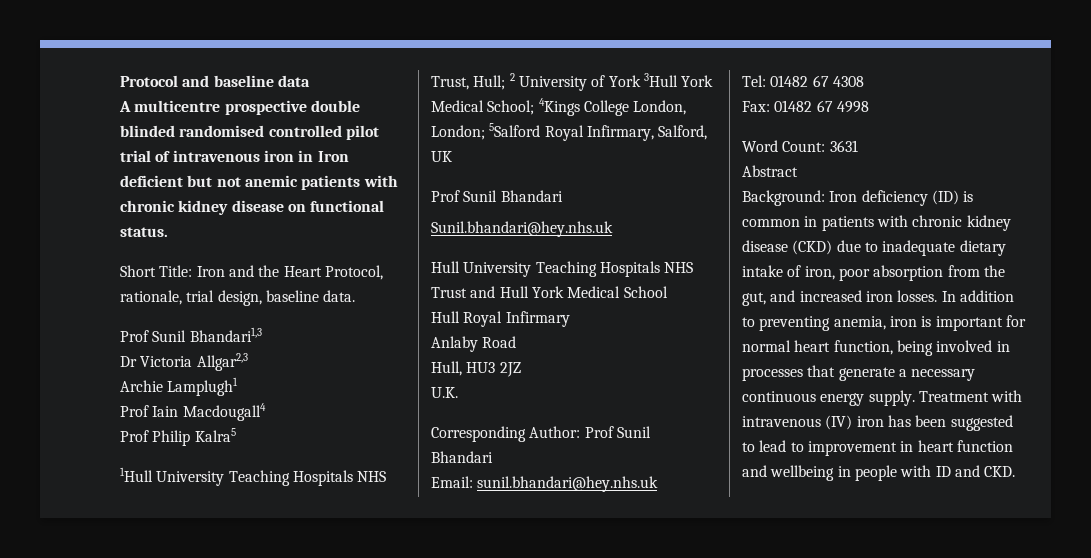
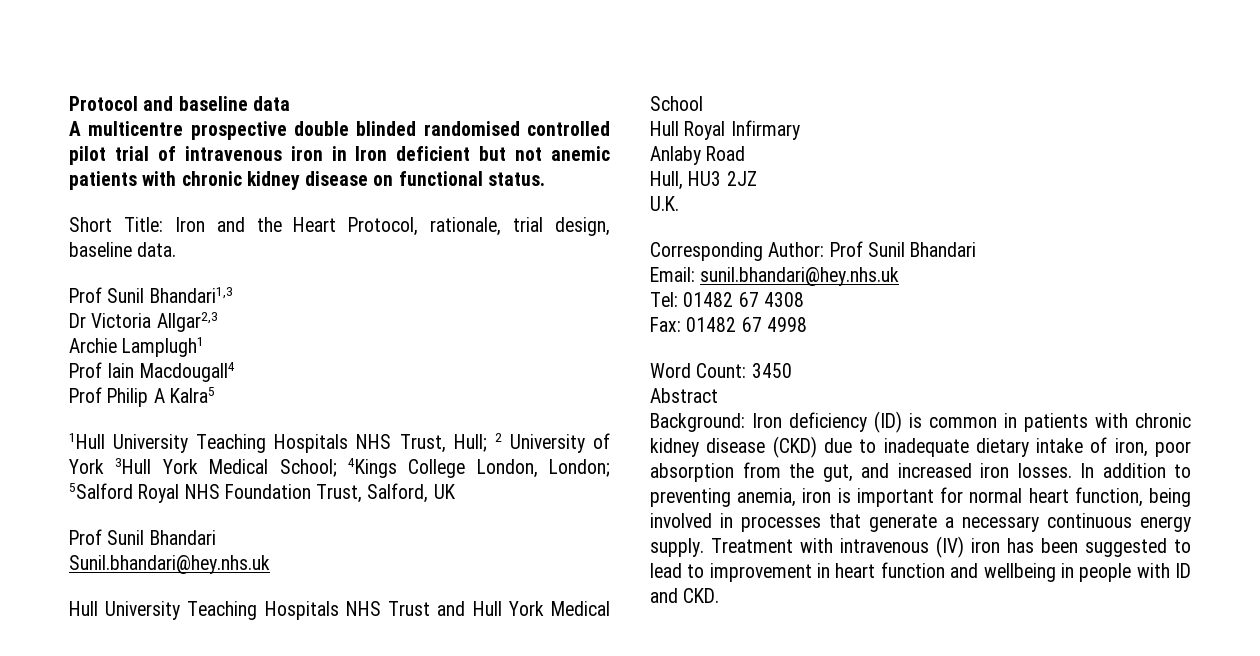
- Prof Philip Kalra5
+ Prof Philip A Kalra5
- 1Hull University Teaching Hospitals NHS Trust, Hull; 2 University of York 3Hull York Medical School; 4Kings College London, London; 5Salford Royal Infirmary, Salford, UK
+ 1Hull University Teaching Hospitals NHS Trust, Hull; 2 University of York 3Hull York Medical School; 4Kings College London, London; 5Salford Royal NHS Foundation Trust, Salford, UK
- Word Count: 3631
+ Word Count: 3450

